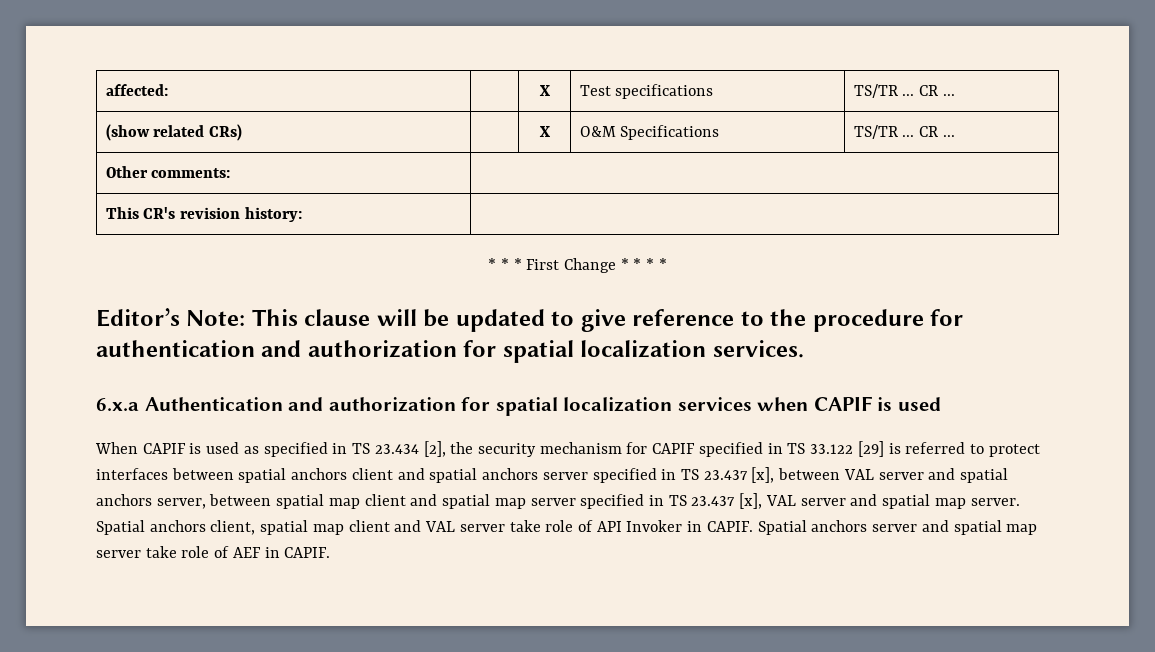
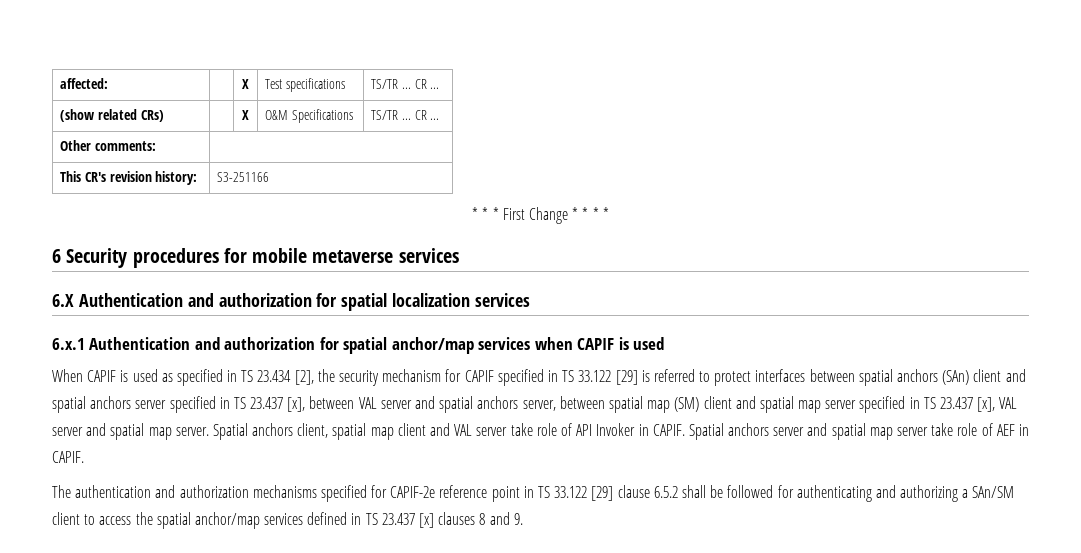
- This CR's revision history: |
+ This CR's revision history: | S3-251166
- Editor’s Note: This clause will be updated to give reference to the procedure for authentication and authorization for spatial localization services.
- 6.x.a Authentication and authorization for spatial localization services when CAPIF is used
+ 6 Security procedures for mobile metaverse services
+ 6.X Authentication and authorization for spatial localization services
+ 6.x.1 Authentication and authorization for spatial anchor/map services when CAPIF is used
- When CAPIF is used as specified in TS 23.434 [2], the security mechanism for CAPIF specified in TS 33.122 [29] is referred to protect interfaces between spatial anchors client and spatial anchors server specified in TS 23.437 [x], between VAL server and spatial anchors server, between spatial map client and spatial map server specified in TS 23.437 [x], VAL server and spatial map server.
+ When CAPIF is used as specified in TS 23.434 [2], the security mechanism for CAPIF specified in TS 33.122 [29] is referred to protect interfaces between spatial anchors (SAn) client and spatial anchors server specified in TS 23.437 [x], between VAL server and spatial anchors server, between spatial map (SM) client and spatial map server specified in TS 23.437 [x], VAL server and spatial map server.
+ The authentication and authorization mechanisms specified for CAPIF-2e reference point in TS 33.122 [29] clause 6.5.2 shall be followed for authenticating and authorizing a SAn/SM client to access the spatial anchor/map services defined in TS 23.437 [x] clauses 8 and 9.

